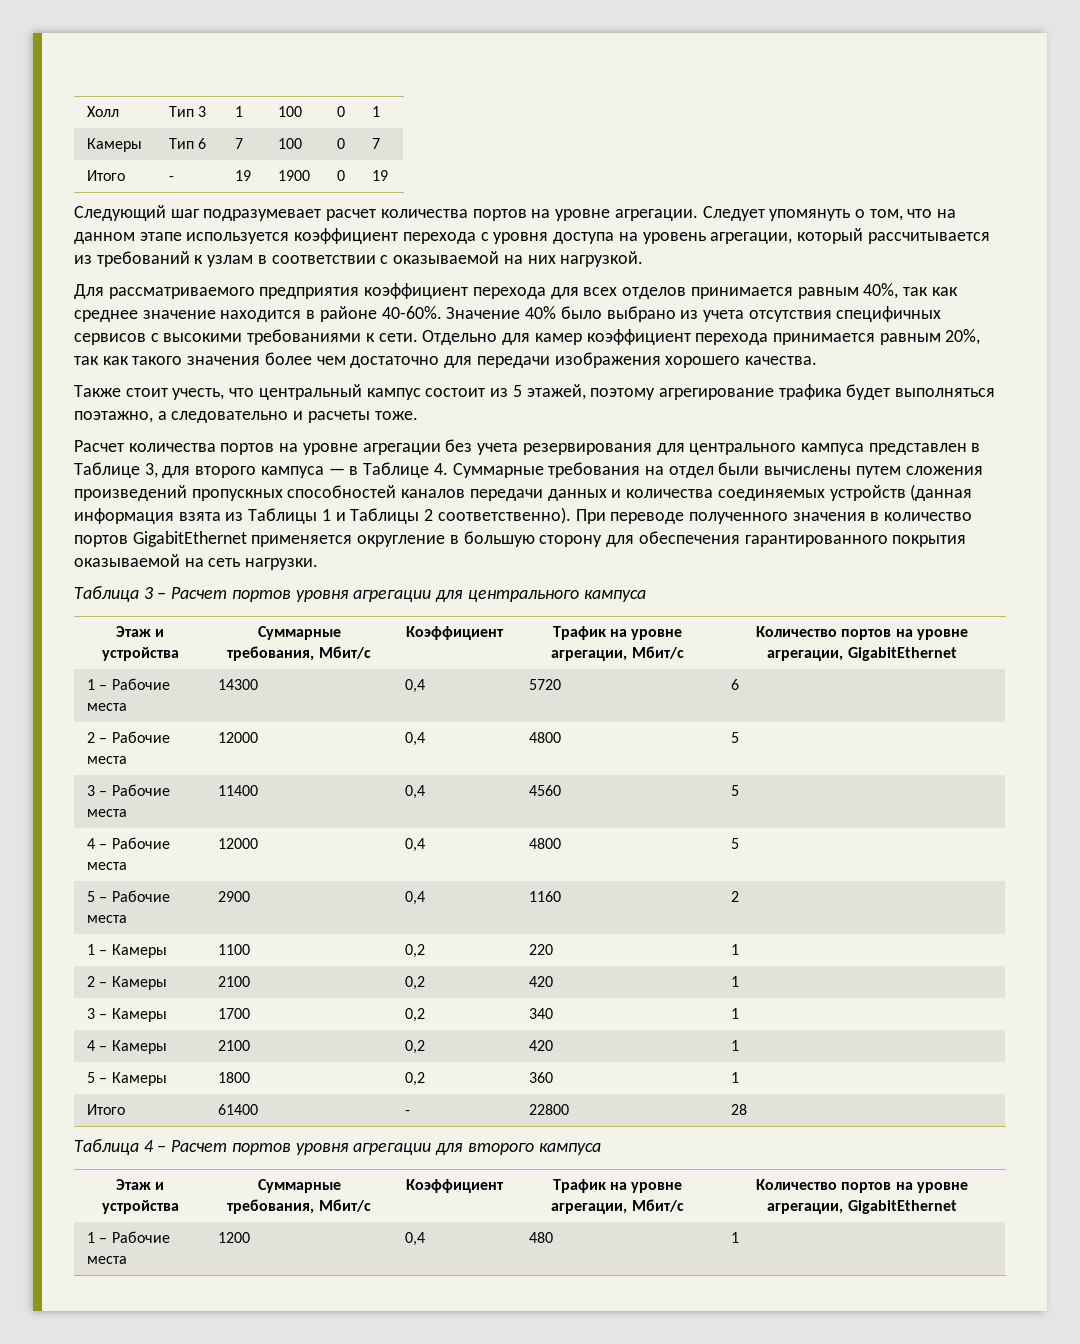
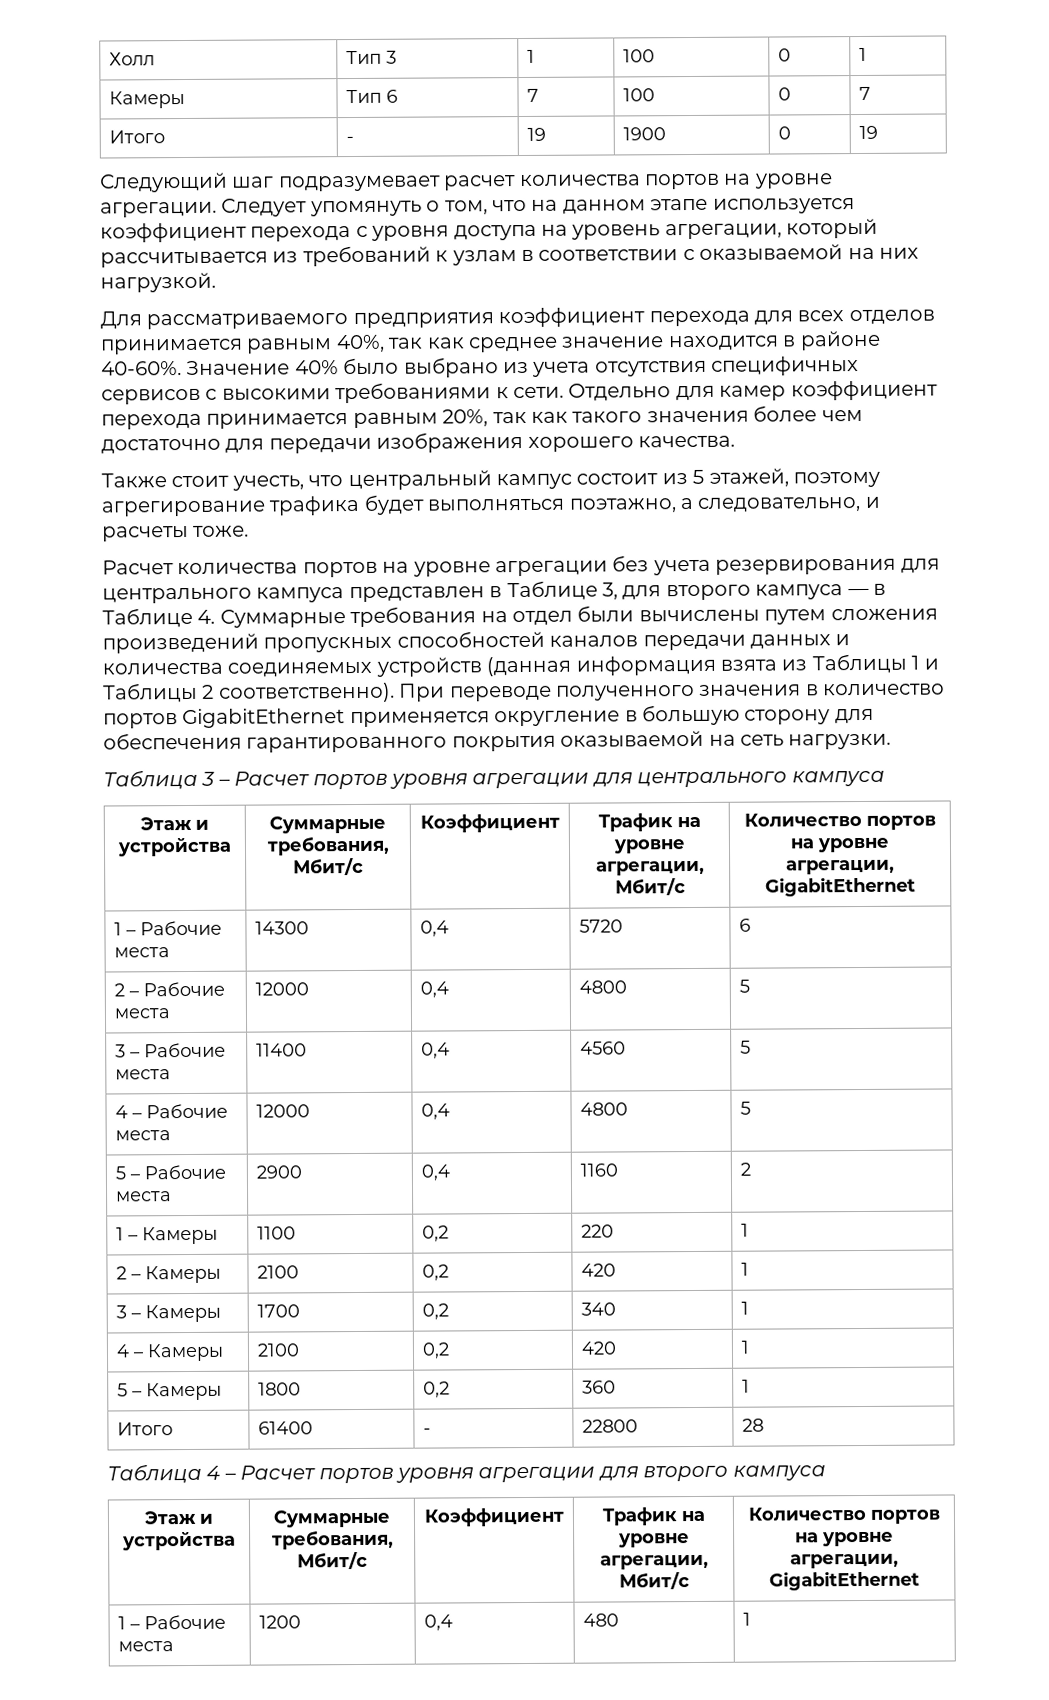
- Также стоит учесть, что центральный кампус состоит из 5 этажей, поэтому агрегирование трафика будет выполняться поэтажно, а следовательно и расчеты тоже.
+ Также стоит учесть, что центральный кампус состоит из 5 этажей, поэтому агрегирование трафика будет выполняться поэтажно, а следовательно, и расчеты тоже.

